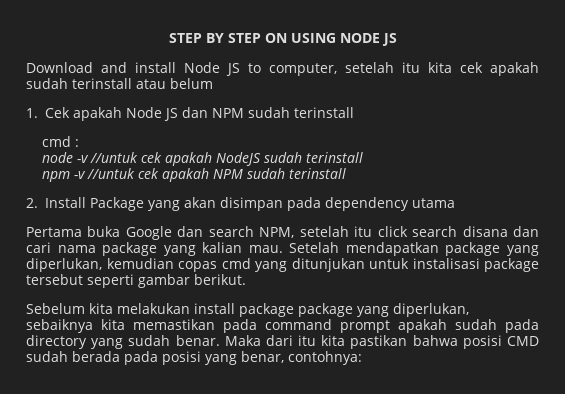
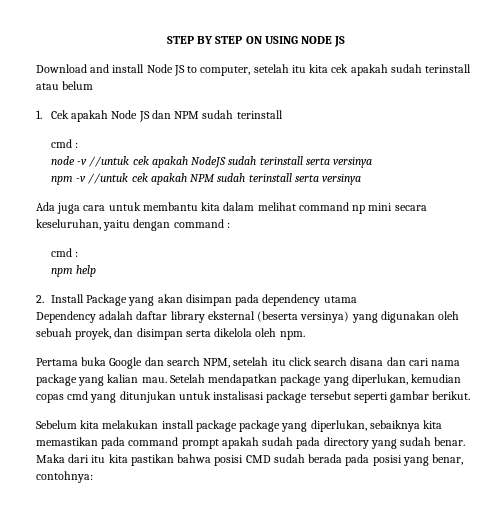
- node -v //untuk cek apakah NodeJS sudah terinstall
+ node -v //untuk cek apakah NodeJS sudah terinstall serta versinya
- npm -v //untuk cek apakah NPM sudah terinstall
+ npm -v //untuk cek apakah NPM sudah terinstall serta versinya
+ Ada juga cara untuk membantu kita dalam melihat command np mini secara keseluruhan, yaitu dengan command :
+ cmd :
+ npm help
+ Dependency adalah daftar library eksternal (beserta versinya) yang digunakan oleh sebuah proyek, dan disimpan serta dikelola oleh npm.

